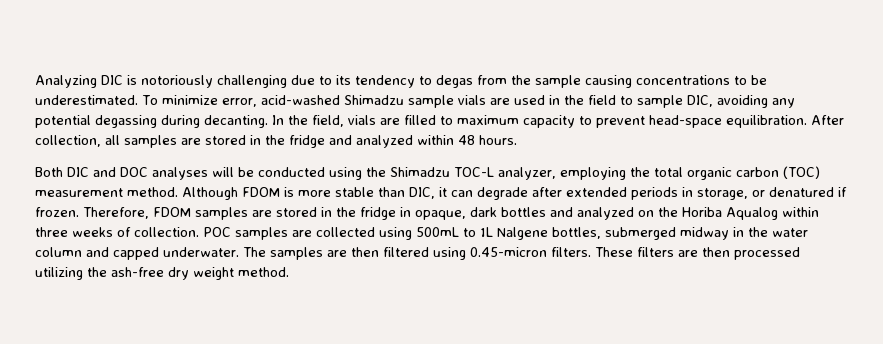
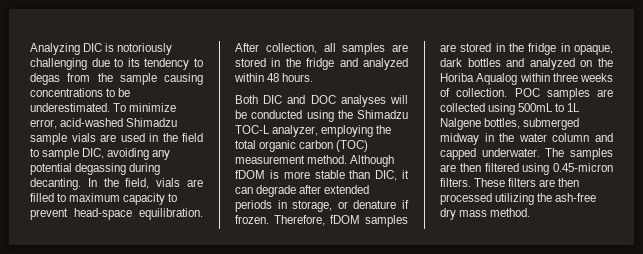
- Although FDOM is more stable than DIC, it can degrade after extended periods in storage, or denatured if frozen.
+ Although fDOM is more stable than DIC, it can degrade after extended periods in storage, or denature if frozen.
- Therefore, FDOM samples are stored in the fridge in opaque, dark bottles and analyzed on the Horiba Aqualog within three weeks of collection.
+ Therefore, fDOM samples are stored in the fridge in opaque, dark bottles and analyzed on the Horiba Aqualog within three weeks of collection.
- These filters are then processed utilizing the ash-free dry weight method.
+ These filters are then processed utilizing the ash-free dry mass method.

